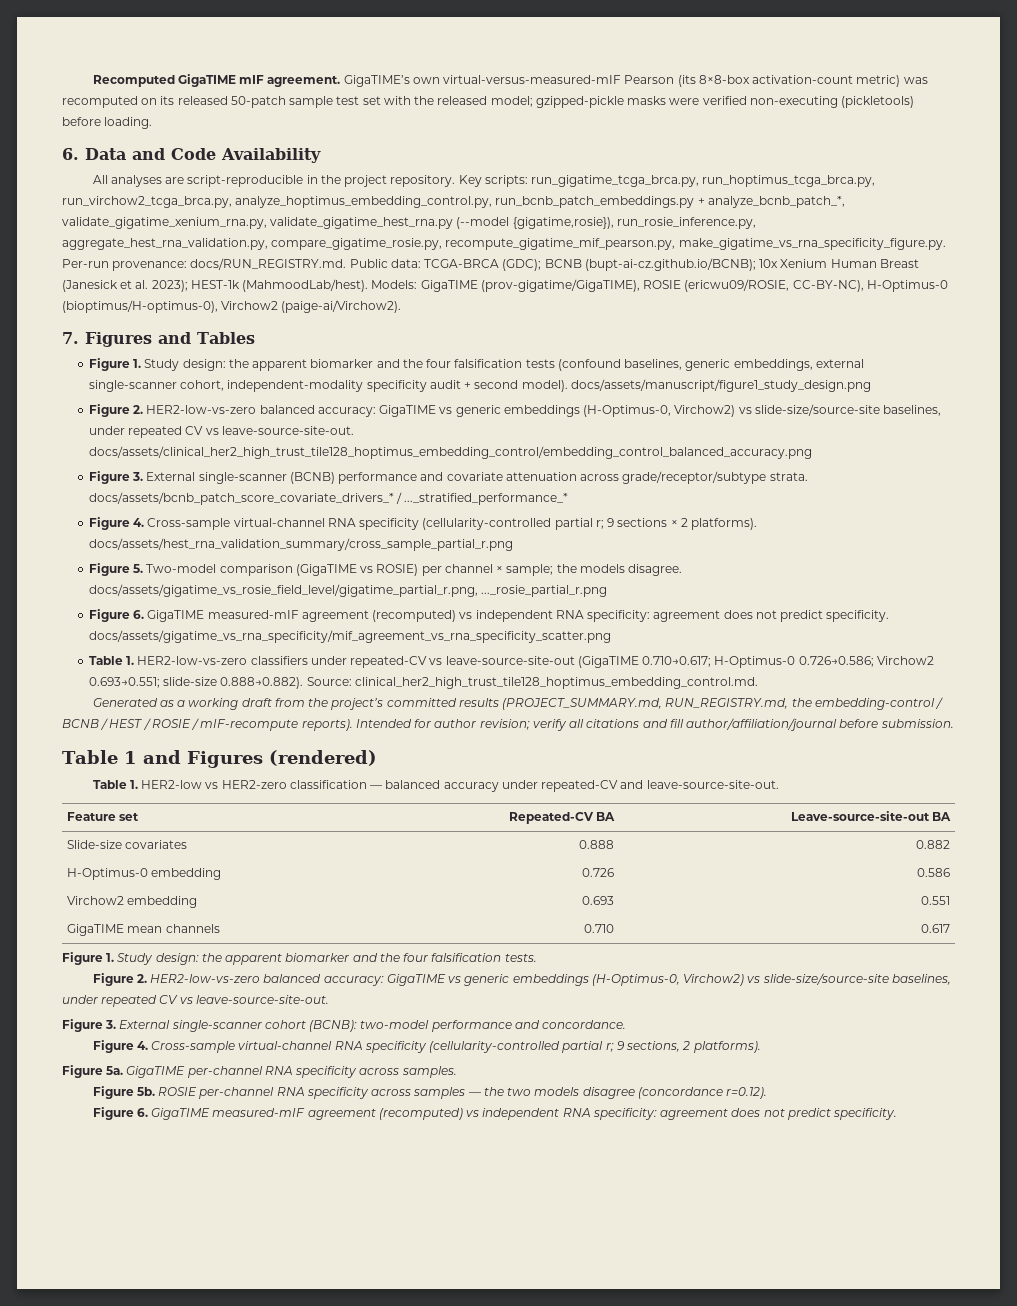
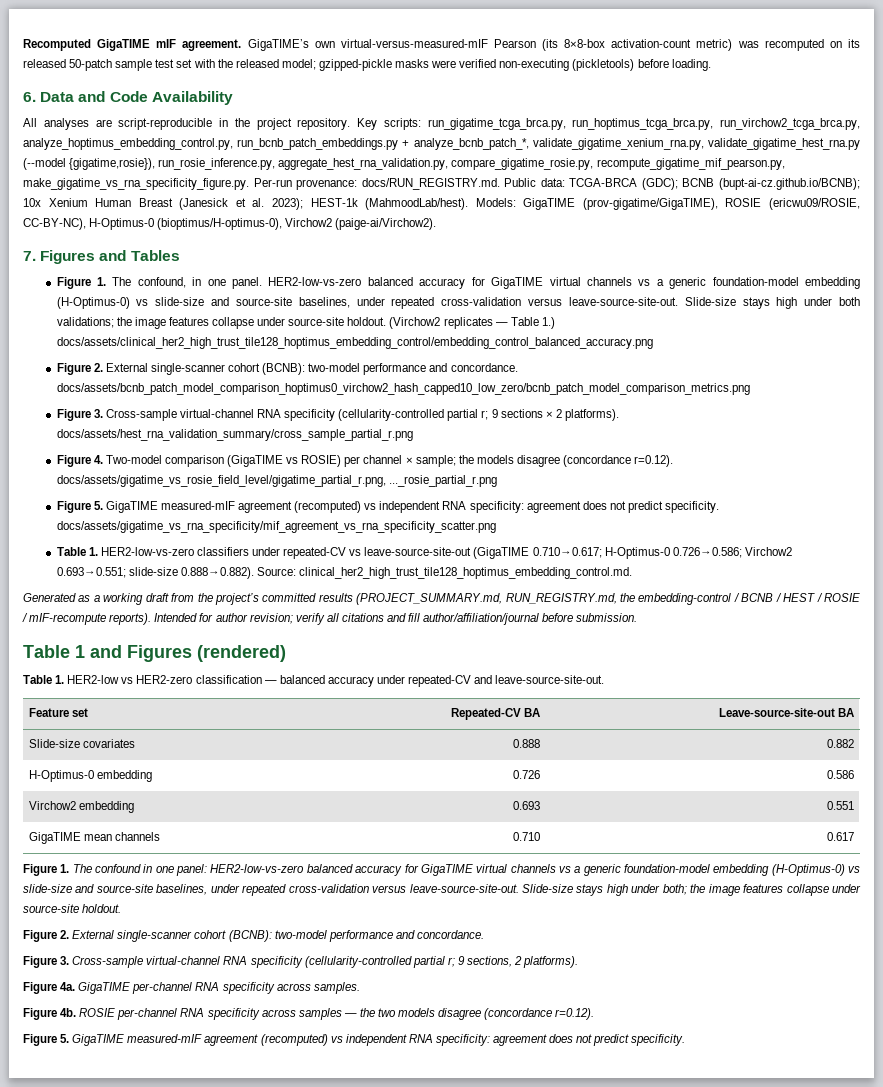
- Figure 1. Study design: the apparent biomarker and the four falsification tests (confound baselines, generic embeddings, external single-scanner cohort, independent-modality specificity audit + second model). docs/assets/manuscript/figure1_study_design.png
- Figure 2. HER2-low-vs-zero balanced accuracy: GigaTIME vs generic embeddings (H-Optimus-0, Virchow2) vs slide-size/source-site baselines, under repeated CV vs leave-source-site-out. docs/assets/clinical_her2_high_trust_tile128_hoptimus_embedding_control/embedding_control_balanced_accuracy.png
- Figure 3. External single-scanner (BCNB) performance and covariate attenuation across grade/receptor/subtype strata. docs/assets/bcnb_patch_score_covariate_drivers_* / ..._stratified_performance_*
- Figure 4. Cross-sample virtual-channel RNA specificity (cellularity-controlled partial r; 9 sections × 2 platforms). docs/assets/hest_rna_validation_summary/cross_sample_partial_r.png
+ Figure 1. The confound, in one panel. HER2-low-vs-zero balanced accuracy for GigaTIME virtual channels vs a generic foundation-model embedding (H-Optimus-0) vs slide-size and source-site baselines, under repeated cross-validation versus leave-source-site-out. Slide-size stays high under both validations; the image features collapse under source-site holdout. (Virchow2 replicates — Table 1.) docs/assets/clinical_her2_high_trust_tile128_hoptimus_embedding_control/embedding_control_balanced_accuracy.png
+ Figure 2. External single-scanner cohort (BCNB): two-model performance and concordance. docs/assets/bcnb_patch_model_comparison_hoptimus0_virchow2_hash_capped10_low_zero/bcnb_patch_model_comparison_metrics.png
+ Figure 3. Cross-sample virtual-channel RNA specificity (cellularity-controlled partial r; 9 sections × 2 platforms). docs/assets/hest_rna_validation_summary/cross_sample_partial_r.png
- Figure 5. Two-model comparison (GigaTIME vs ROSIE) per channel × sample; the models disagree. docs/assets/gigatime_vs_rosie_field_level/gigatime_partial_r.png, ..._rosie_partial_r.png
+ Figure 4. Two-model comparison (GigaTIME vs ROSIE) per channel × sample; the models disagree (concordance r=0.12). docs/assets/gigatime_vs_rosie_field_level/gigatime_partial_r.png, ..._rosie_partial_r.png
- Figure 6. GigaTIME measured-mIF agreement (recomputed) vs independent RNA specificity: agreement does not predict specificity. docs/assets/gigatime_vs_rna_specificity/mif_agreement_vs_rna_specificity_scatter.png
+ Figure 5. GigaTIME measured-mIF agreement (recomputed) vs independent RNA specificity: agreement does not predict specificity. docs/assets/gigatime_vs_rna_specificity/mif_agreement_vs_rna_specificity_scatter.png
- Figure 1. Study design: the apparent biomarker and the four falsification tests.
- Figure 2. HER2-low-vs-zero balanced accuracy: GigaTIME vs generic embeddings (H-Optimus-0, Virchow2) vs slide-size/source-site baselines, under repeated CV vs leave-source-site-out.
- Figure 3. External single-scanner cohort (BCNB): two-model performance and concordance.
+ Figure 1. The confound in one panel: HER2-low-vs-zero balanced accuracy for GigaTIME virtual channels vs a generic foundation-model embedding (H-Optimus-0) vs slide-size and source-site baselines, under repeated cross-validation versus leave-source-site-out. Slide-size stays high under both; the image features collapse under source-site holdout.
+ Figure 2. External single-scanner cohort (BCNB): two-model performance and concordance.
- Figure 4. Cross-sample virtual-channel RNA specificity (cellularity-controlled partial r; 9 sections, 2 platforms).
+ Figure 3. Cross-sample virtual-channel RNA specificity (cellularity-controlled partial r; 9 sections, 2 platforms).
- Figure 5a.
+ Figure 4a.
- Figure 5b.
+ Figure 4b.
  ROSIE per-channel RNA specificity across samples — the two models disagree (concordance r=0.12).
- Figure 6. GigaTIME measured-mIF agreement (recomputed) vs independent RNA specificity: agreement does not predict specificity.
+ Figure 5. GigaTIME measured-mIF agreement (recomputed) vs independent RNA specificity: agreement does not predict specificity.

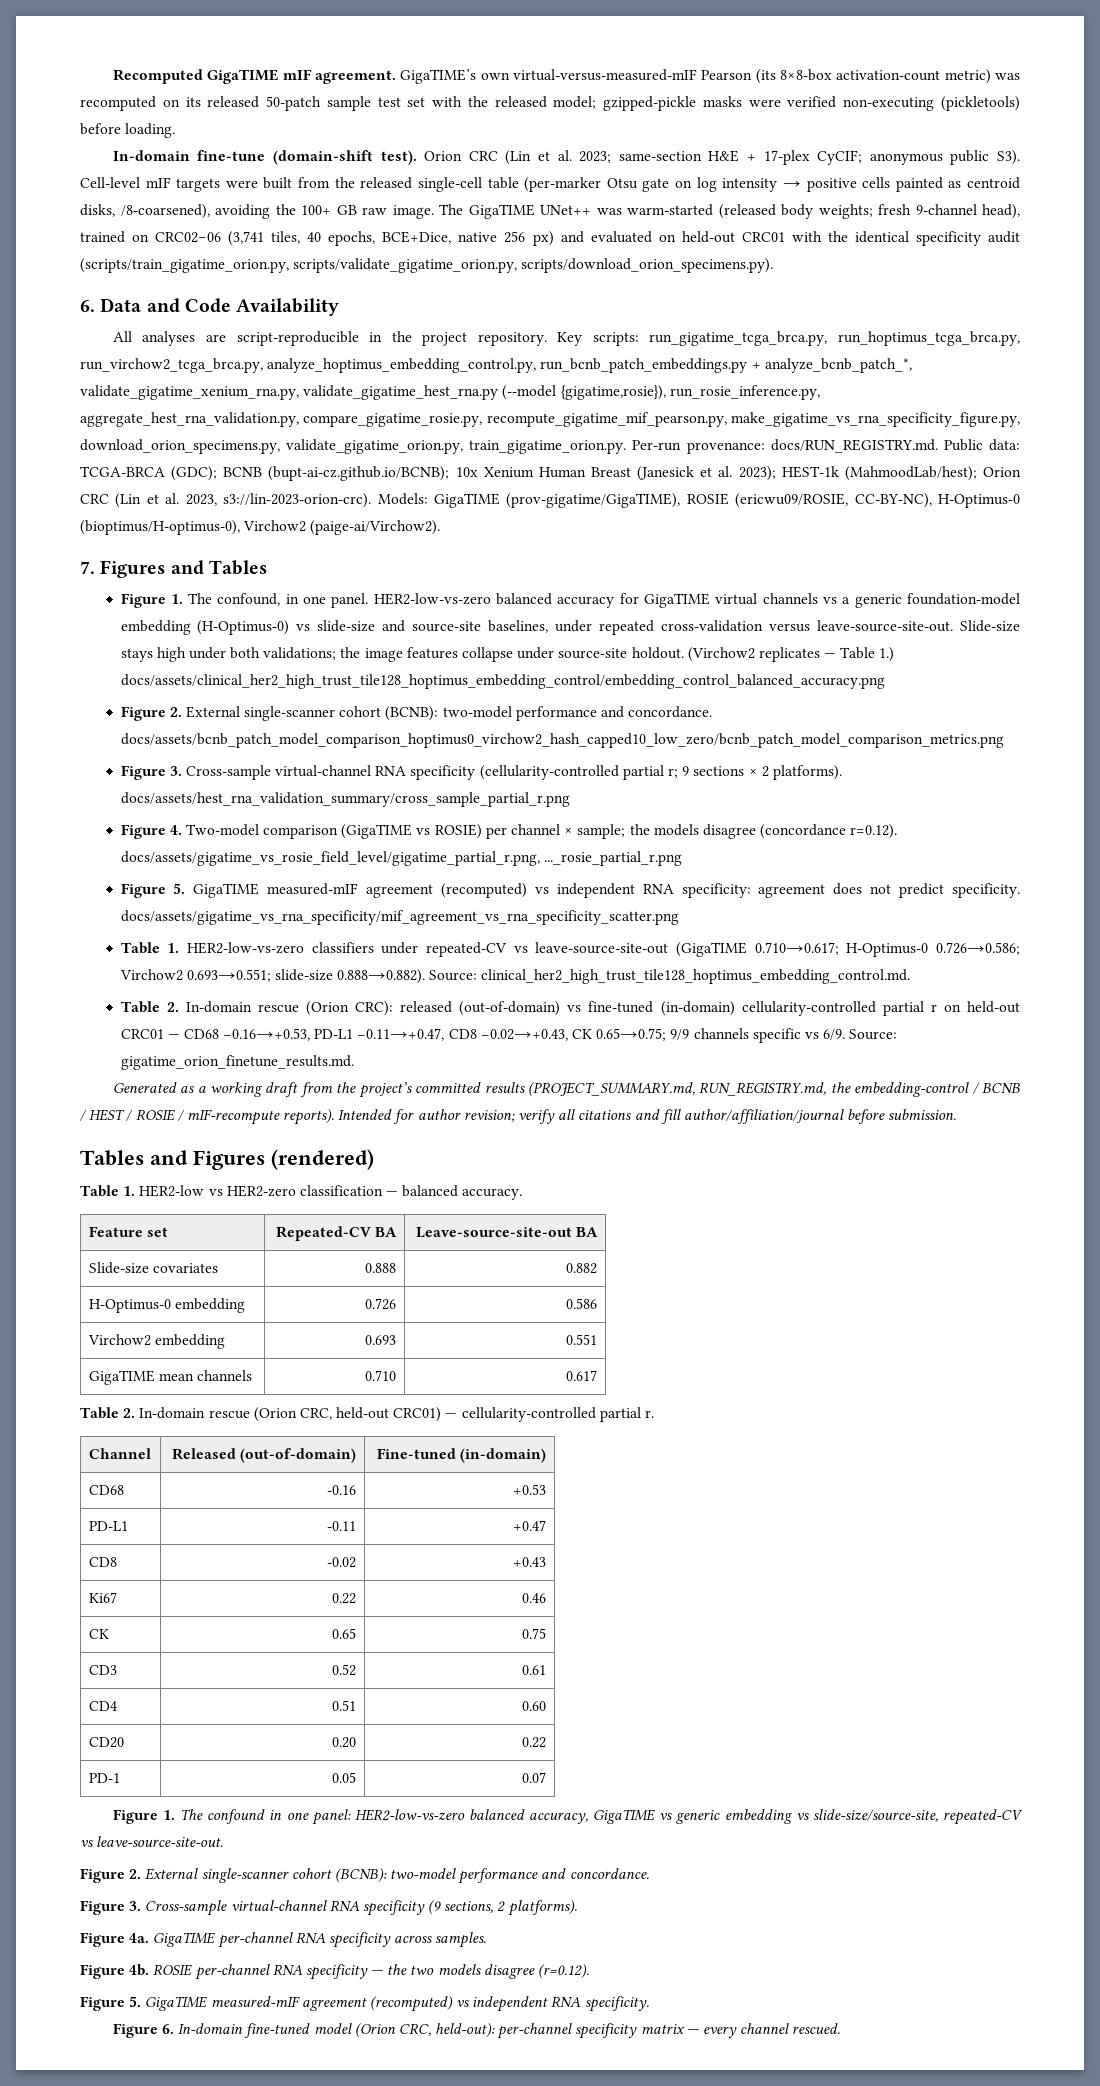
+ In-domain fine-tune (domain-shift test). Orion CRC (Lin et al. 2023; same-section H&E + 17-plex CyCIF; anonymous public S3). Cell-level mIF targets were built from the released single-cell table (per-marker Otsu gate on log intensity → positive cells painted as centroid disks, /8-coarsened), avoiding the 100+ GB raw image. The GigaTIME UNet++ was warm-started (released body weights; fresh 9-channel head), trained on CRC02–06 (3,741 tiles, 40 epochs, BCE+Dice, native 256 px) and evaluated on held-out CRC01 with the identical specificity audit (scripts/train_gigatime_orion.py, scripts/validate_gigatime_orion.py, scripts/download_orion_specimens.py).
- Key scripts: run_gigatime_tcga_brca.py, run_hoptimus_tcga_brca.py, run_virchow2_tcga_brca.py, analyze_hoptimus_embedding_control.py, run_bcnb_patch_embeddings.py + analyze_bcnb_patch_*, validate_gigatime_xenium_rna.py, validate_gigatime_hest_rna.py (--model {gigatime,rosie}), run_rosie_inference.py, aggregate_hest_rna_validation.py, compare_gigatime_rosie.py, recompute_gigatime_mif_pearson.py, make_gigatime_vs_rna_specificity_figure.py. Per-run provenance: docs/RUN_REGISTRY.md. Public data: TCGA-BRCA (GDC); BCNB (bupt-ai-cz.github.io/BCNB); 10x Xenium Human Breast (Janesick et al. 2023); HEST-1k (MahmoodLab/hest).
+ Key scripts: run_gigatime_tcga_brca.py, run_hoptimus_tcga_brca.py, run_virchow2_tcga_brca.py, analyze_hoptimus_embedding_control.py, run_bcnb_patch_embeddings.py + analyze_bcnb_patch_*, validate_gigatime_xenium_rna.py, validate_gigatime_hest_rna.py (--model {gigatime,rosie}), run_rosie_inference.py, aggregate_hest_rna_validation.py, compare_gigatime_rosie.py, recompute_gigatime_mif_pearson.py, make_gigatime_vs_rna_specificity_figure.py, download_orion_specimens.py, validate_gigatime_orion.py, train_gigatime_orion.py. Per-run provenance: docs/RUN_REGISTRY.md. Public data: TCGA-BRCA (GDC); BCNB (bupt-ai-cz.github.io/BCNB); 10x Xenium Human Breast (Janesick et al. 2023); HEST-1k (MahmoodLab/hest); Orion CRC (Lin et al. 2023, s3://lin-2023-orion-crc).
+ Table 2. In-domain rescue (Orion CRC): released (out-of-domain) vs fine-tuned (in-domain) cellularity-controlled partial r on held-out CRC01 — CD68 −0.16→+0.53, PD-L1 −0.11→+0.47, CD8 −0.02→+0.43, CK 0.65→0.75; 9/9 channels specific vs 6/9. Source: gigatime_orion_finetune_results.md.
- Table 1 and Figures (rendered)
+ Tables and Figures (rendered)
- Table 1. HER2-low vs HER2-zero classification — balanced accuracy under repeated-CV and leave-source-site-out.
+ Table 1. HER2-low vs HER2-zero classification — balanced accuracy.
+ Table 2. In-domain rescue (Orion CRC, held-out CRC01) — cellularity-controlled partial r.
+ Channel | Released (out-of-domain) | Fine-tuned (in-domain)
+ CD68 | -0.16 | +0.53
+ PD-L1 | -0.11 | +0.47
+ CD8 | -0.02 | +0.43
+ Ki67 | 0.22 | 0.46
+ CK | 0.65 | 0.75
+ CD3 | 0.52 | 0.61
+ CD4 | 0.51 | 0.60
+ CD20 | 0.20 | 0.22
+ PD-1 | 0.05 | 0.07
- Figure 1. The confound in one panel: HER2-low-vs-zero balanced accuracy for GigaTIME virtual channels vs a generic foundation-model embedding (H-Optimus-0) vs slide-size and source-site baselines, under repeated cross-validation versus leave-source-site-out. Slide-size stays high under both; the image features collapse under source-site holdout.
+ Figure 1. The confound in one panel: HER2-low-vs-zero balanced accuracy, GigaTIME vs generic embedding vs slide-size/source-site, repeated-CV vs leave-source-site-out.
- Figure 3. Cross-sample virtual-channel RNA specificity (cellularity-controlled partial r; 9 sections, 2 platforms).
+ Figure 3. Cross-sample virtual-channel RNA specificity (9 sections, 2 platforms).
- ROSIE per-channel RNA specificity across samples — the two models disagree (concordance r=0.12).
- Figure 5. GigaTIME measured-mIF agreement (recomputed) vs independent RNA specificity: agreement does not predict specificity.
+ ROSIE per-channel RNA specificity — the two models disagree (r=0.12).
+ Figure 5. GigaTIME measured-mIF agreement (recomputed) vs independent RNA specificity.
+ Figure 6. In-domain fine-tuned model (Orion CRC, held-out): per-channel specificity matrix — every channel rescued.

